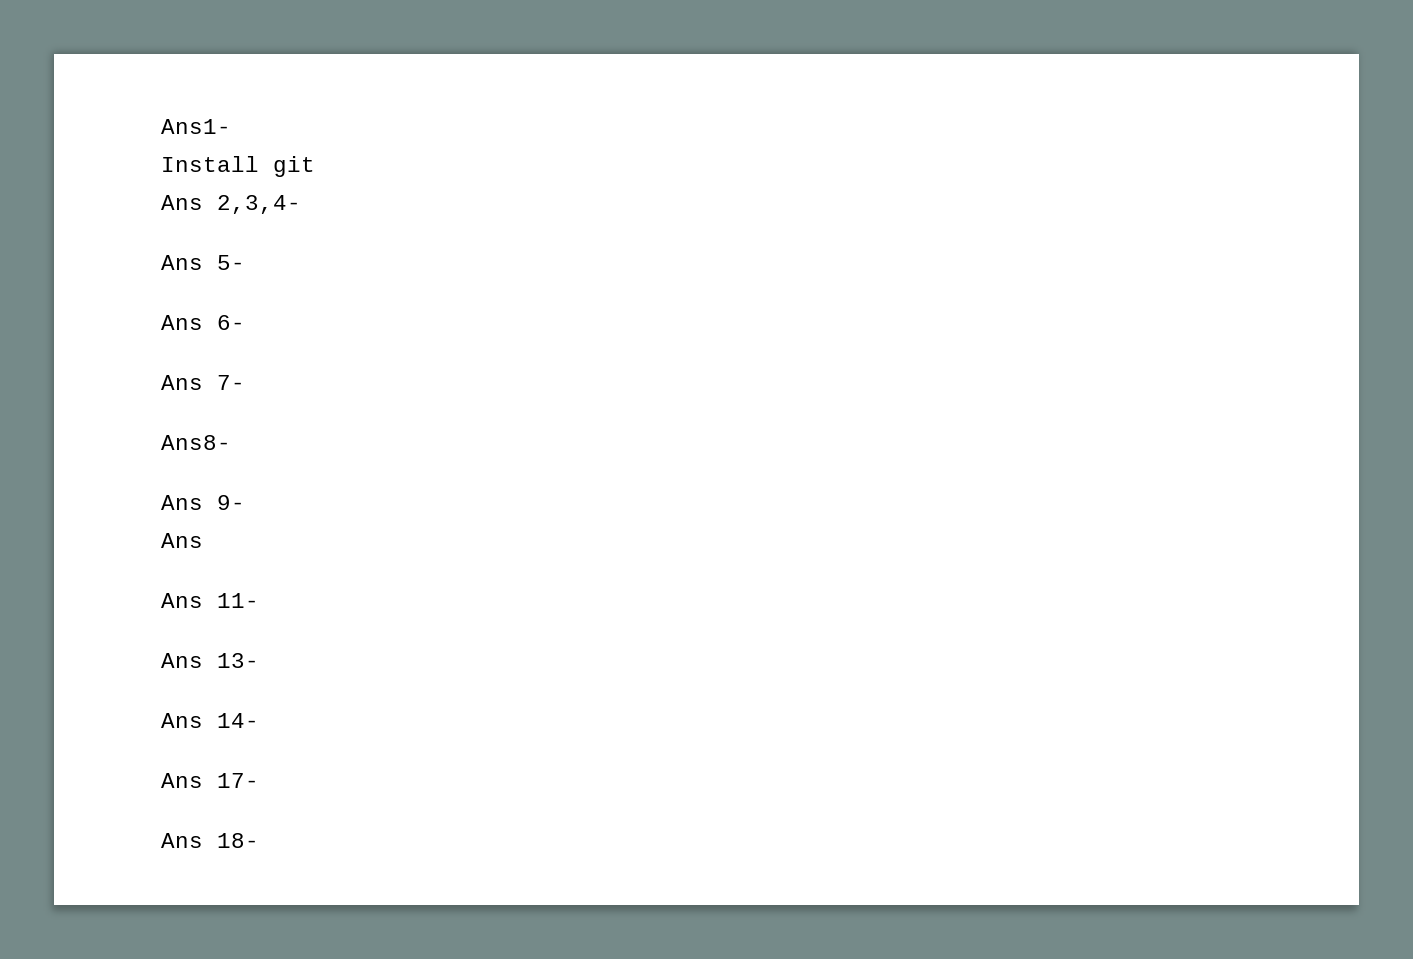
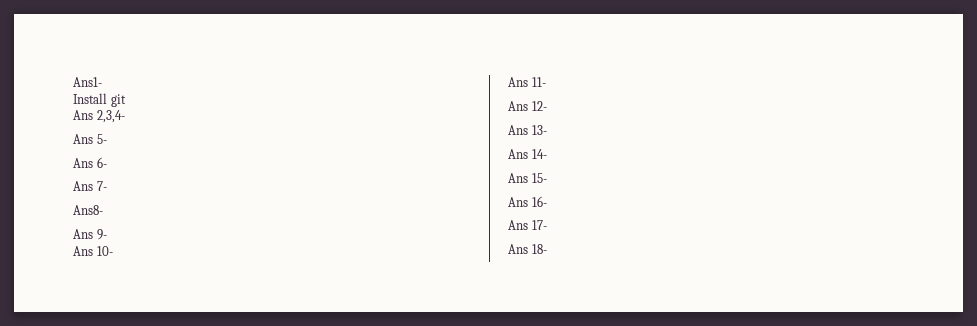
  Ans 9-
- Ans
+ Ans 10-
+ Ans 12-
+ Ans 15-
+ Ans 16-

